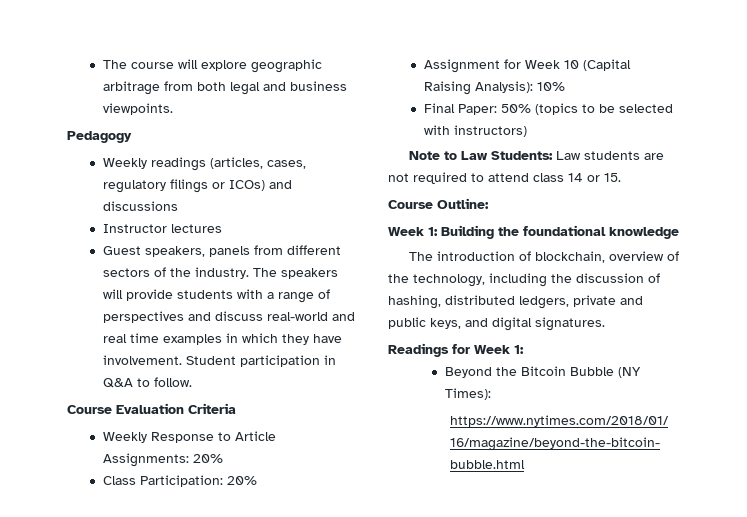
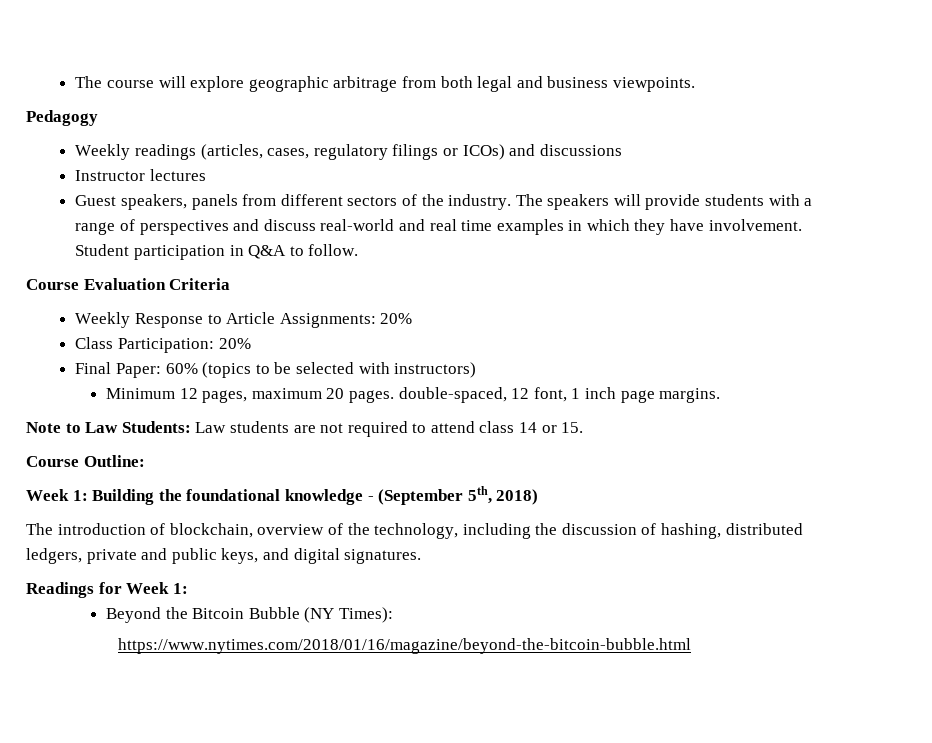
- Assignment for Week 10 (Capital Raising Analysis): 10%
- Final Paper: 50% (topics to be selected with instructors)
+ Final Paper: 60% (topics to be selected with instructors)
+ Minimum 12 pages, maximum 20 pages. double-spaced, 12 font, 1 inch page margins.
- Week 1: Building the foundational knowledge
+ Week 1: Building the foundational knowledge - (September 5th, 2018)

